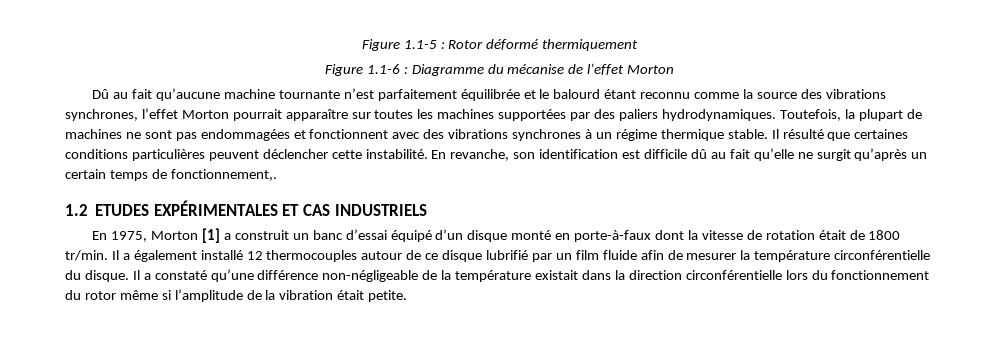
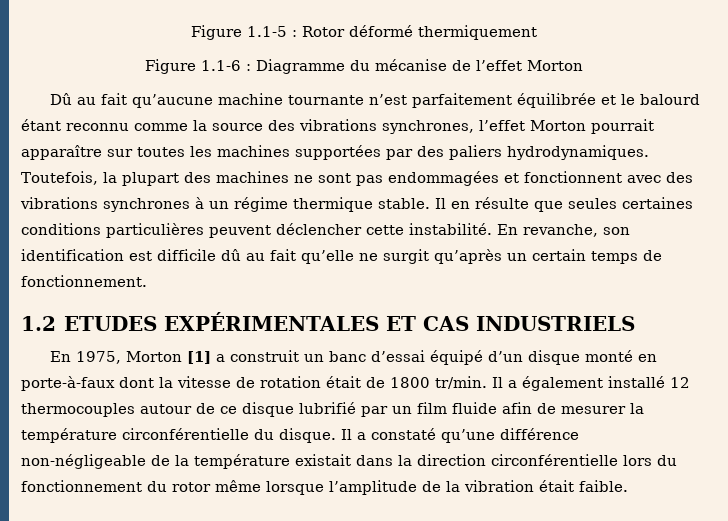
- Toutefois, la plupart de machines ne sont pas endommagées et fonctionnent avec des vibrations synchrones à un régime thermique stable.
+ Toutefois, la plupart des machines ne sont pas endommagées et fonctionnent avec des vibrations synchrones à un régime thermique stable.
- Il résulté que certaines conditions particulières peuvent déclencher cette instabilité.
+ Il en résulte que seules certaines conditions particulières peuvent déclencher cette instabilité.
- En revanche, son identification est difficile dû au fait qu’elle ne surgit qu’après un certain temps de fonctionnement,.
+ En revanche, son identification est difficile dû au fait qu’elle ne surgit qu’après un certain temps de fonctionnement.
- Il a constaté qu’une différence non-négligeable de la température existait dans la direction circonférentielle lors du fonctionnement du rotor même si l’amplitude de la vibration était petite.
+ Il a constaté qu’une différence non-négligeable de la température existait dans la direction circonférentielle lors du fonctionnement du rotor même lorsque l’amplitude de la vibration était faible.

